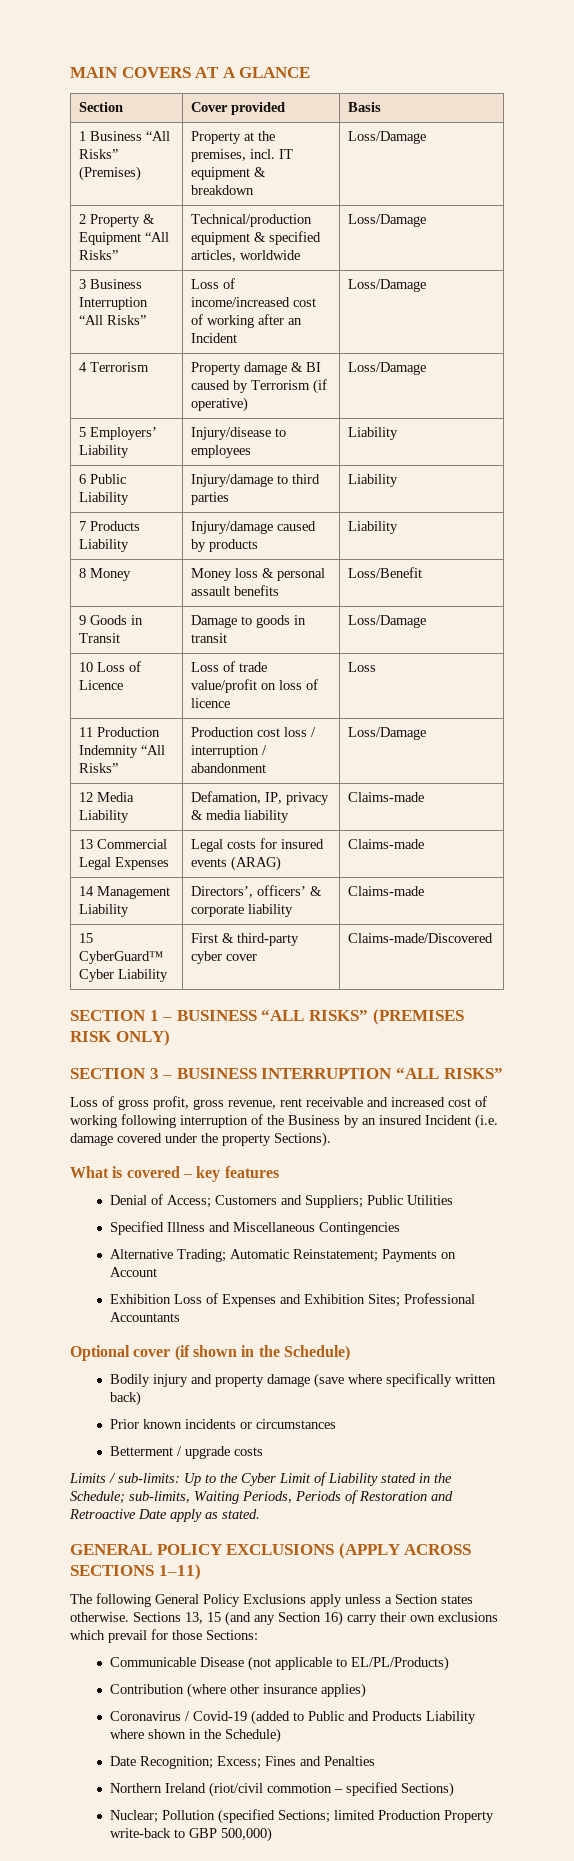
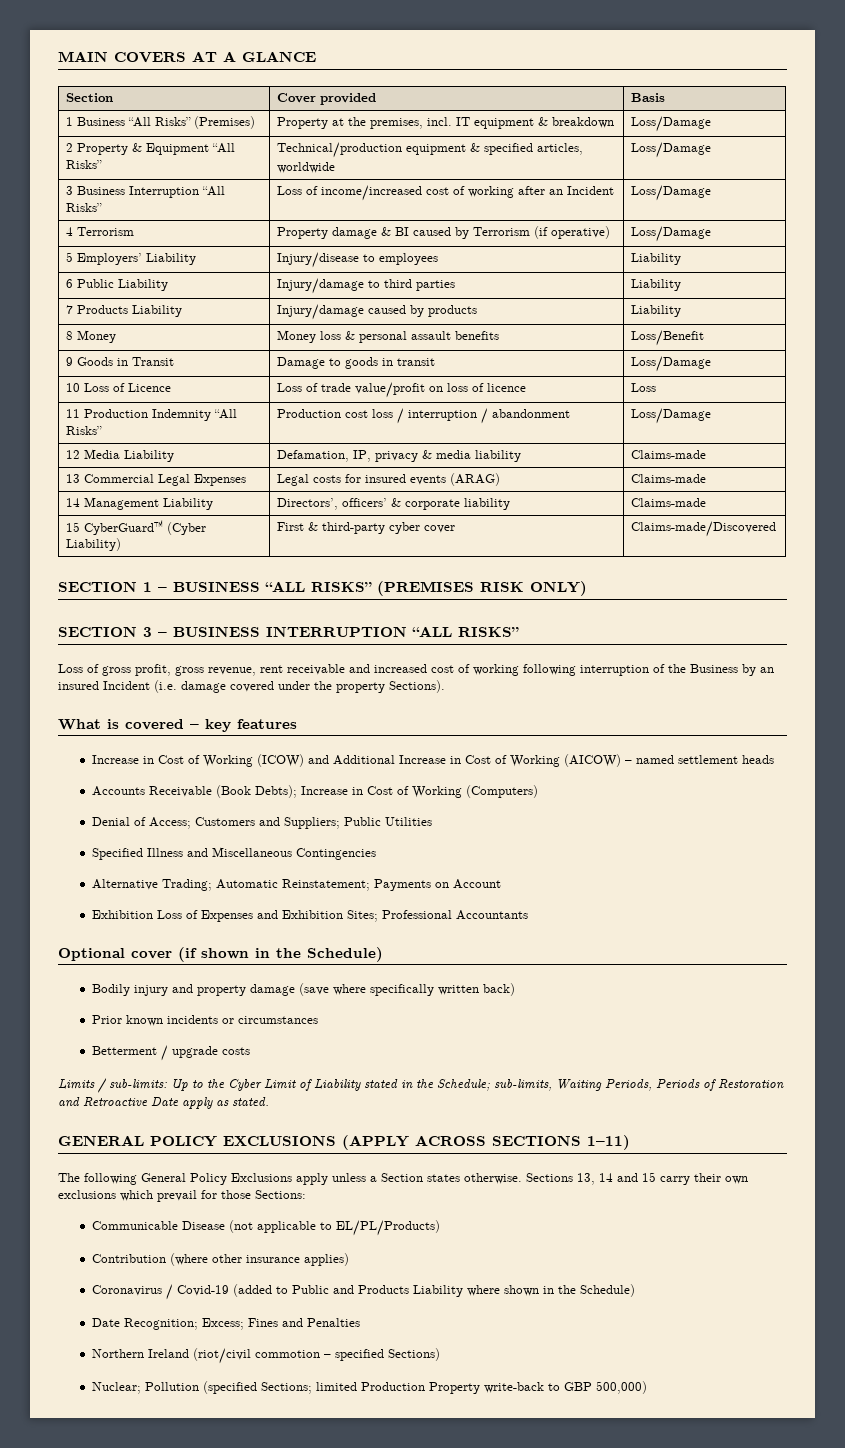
- 15 CyberGuard™ Cyber Liability | First & third-party cyber cover | Claims-made/Discovered
+ 15 CyberGuard™ (Cyber Liability) | First & third-party cyber cover | Claims-made/Discovered
+ Increase in Cost of Working (ICOW) and Additional Increase in Cost of Working (AICOW) – named settlement heads
+ Accounts Receivable (Book Debts); Increase in Cost of Working (Computers)
- Sections 13, 15 (and any Section 16) carry their own exclusions which prevail for those Sections:
+ Sections 13, 14 and 15 carry their own exclusions which prevail for those Sections:

